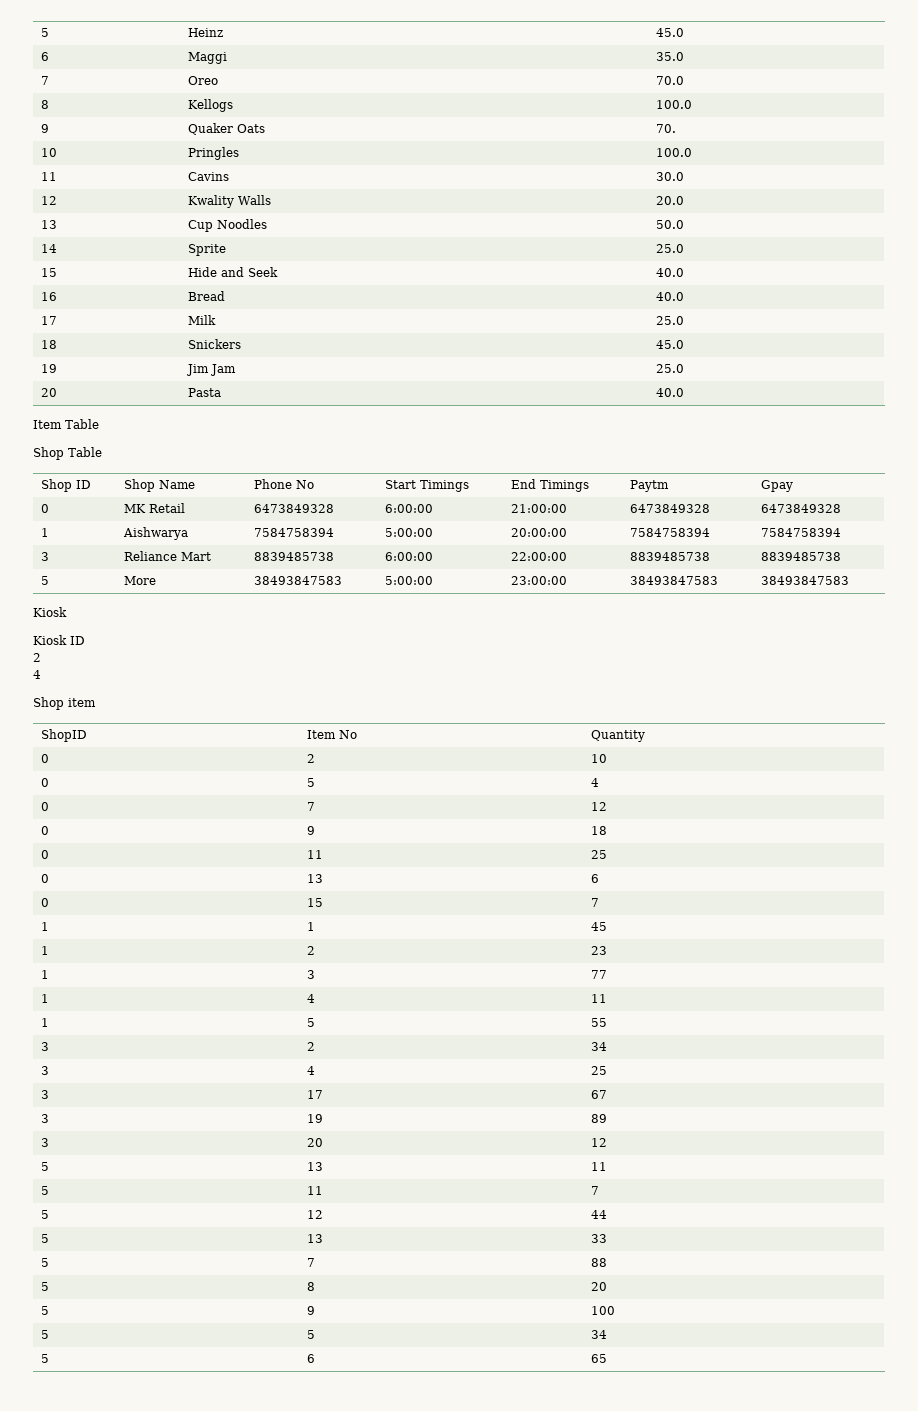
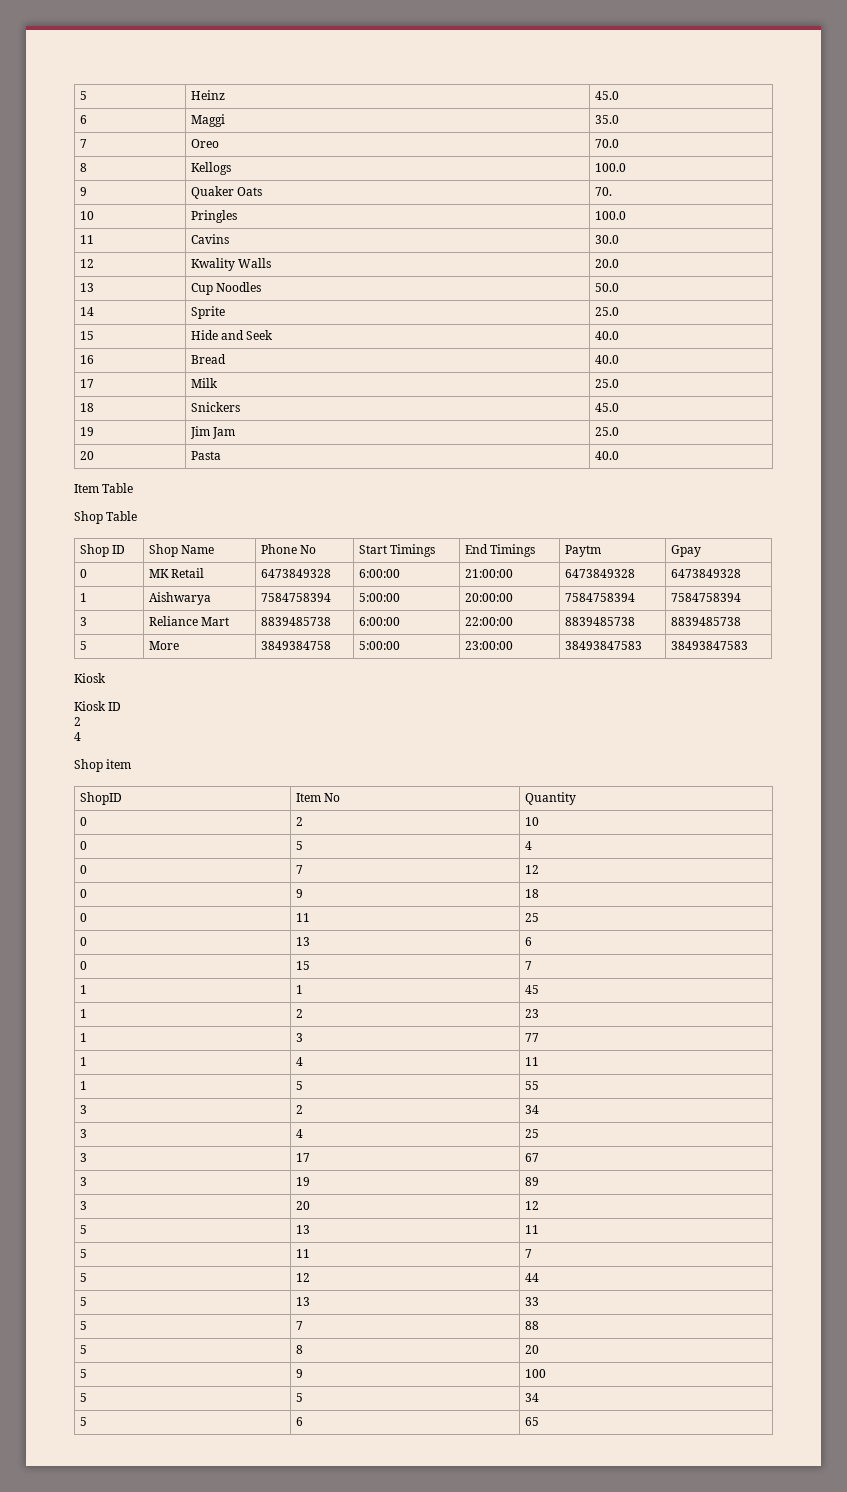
- 5 | More | 38493847583 | 5:00:00 | 23:00:00 | 38493847583 | 38493847583
+ 5 | More | 3849384758 | 5:00:00 | 23:00:00 | 38493847583 | 38493847583

